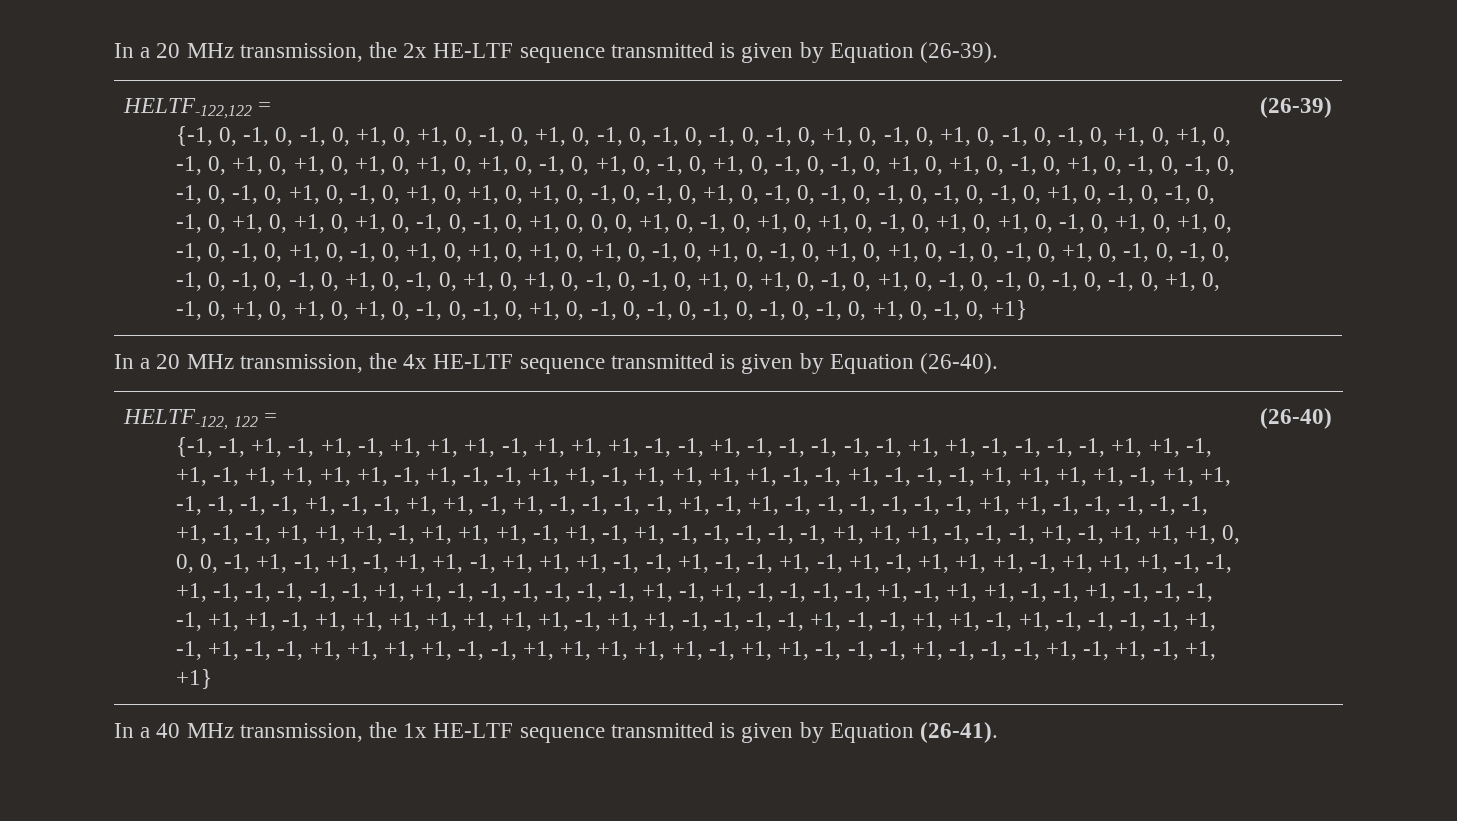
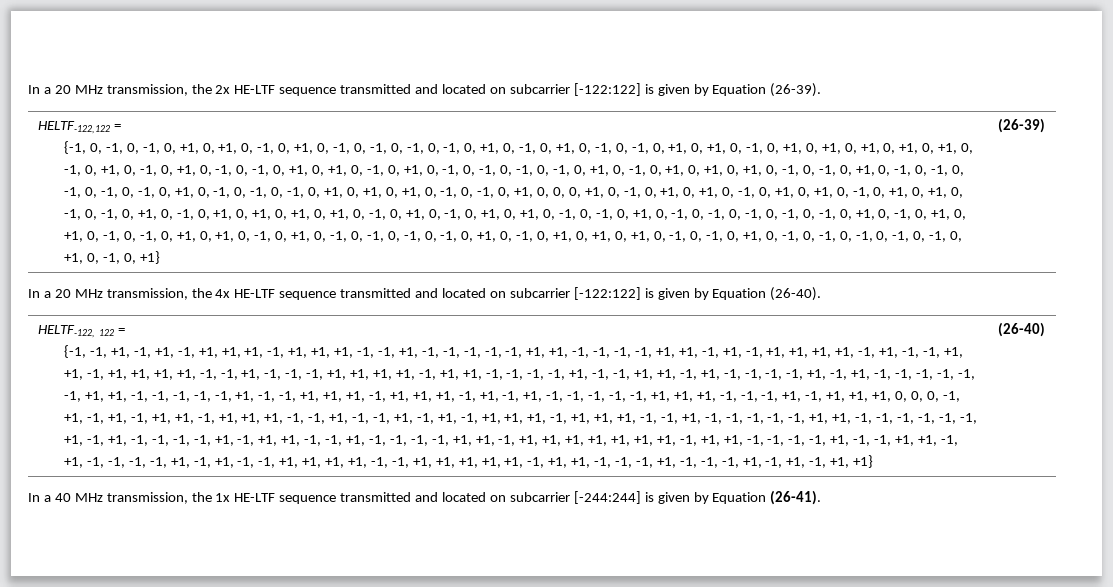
- In a 20 MHz transmission, the 2x HE-LTF sequence transmitted is given by Equation (26-39).
+ In a 20 MHz transmission, the 2x HE-LTF sequence transmitted and located on subcarrier [-122:122] is given by Equation (26-39).
- In a 20 MHz transmission, the 4x HE-LTF sequence transmitted is given by Equation (26-40).
+ In a 20 MHz transmission, the 4x HE-LTF sequence transmitted and located on subcarrier [-122:122] is given by Equation (26-40).
- In a 40 MHz transmission, the 1x HE-LTF sequence transmitted is given by Equation (26-41).
+ In a 40 MHz transmission, the 1x HE-LTF sequence transmitted and located on subcarrier [-244:244] is given by Equation (26-41).

